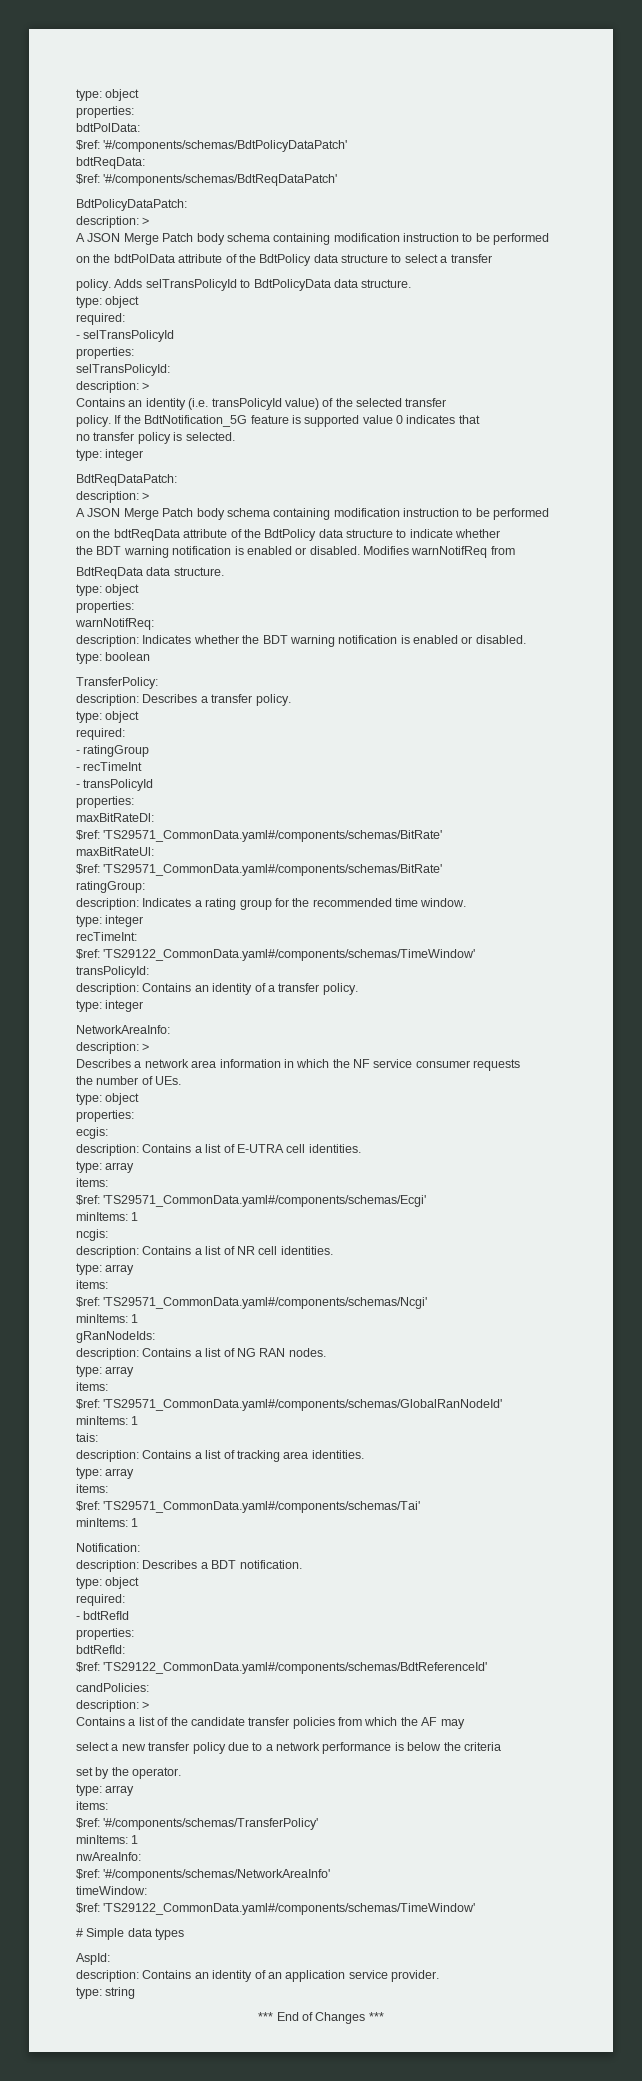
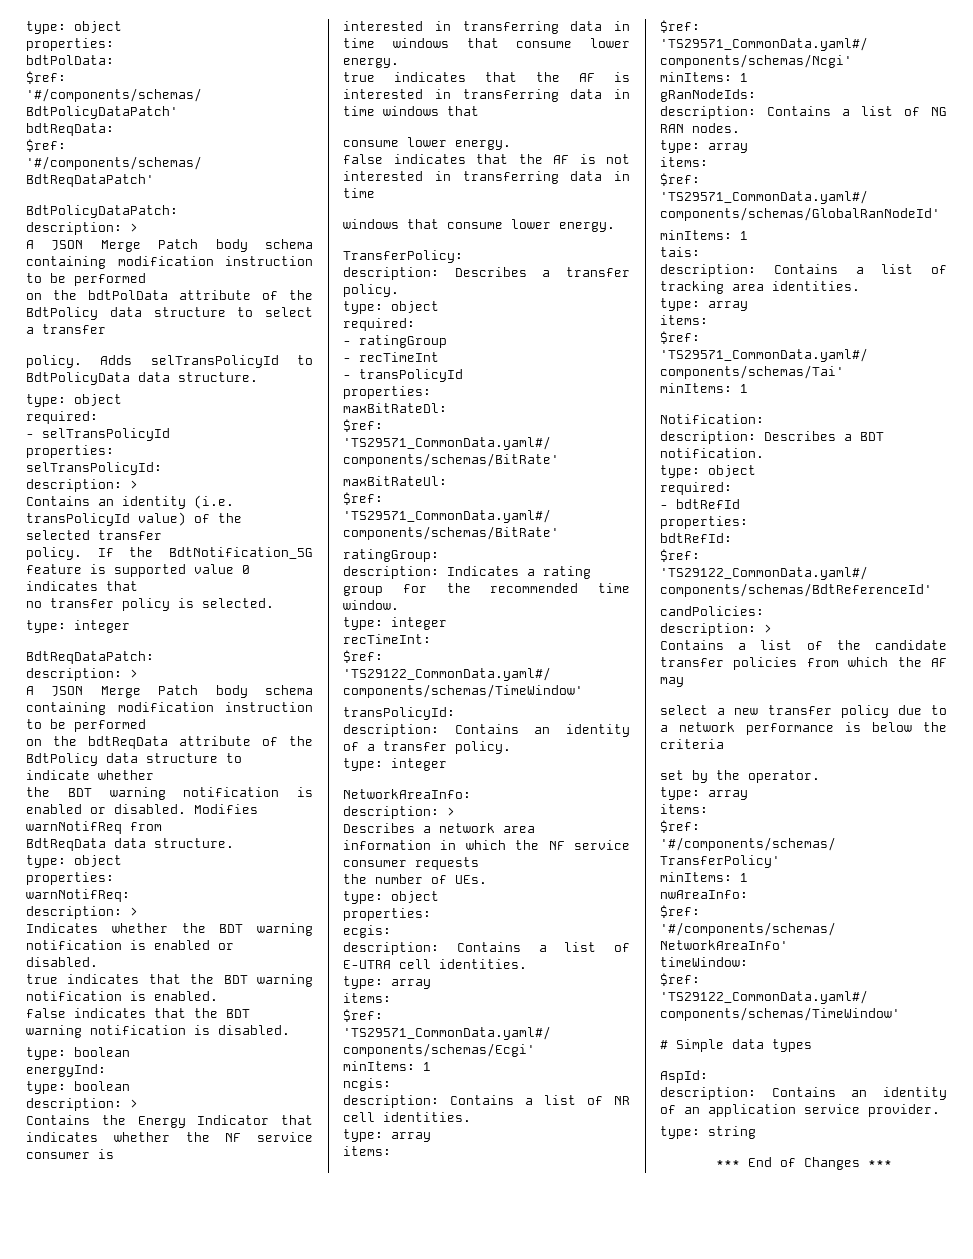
  warnNotifReq:
- description: Indicates whether the BDT warning notification is enabled or disabled.
+ description: >
+ Indicates whether the BDT warning notification is enabled or disabled.
+ true indicates that the BDT warning notification is enabled.
+ false indicates that the BDT warning notification is disabled.
  type: boolean
+ energyInd:
+ type: boolean
+ description: >
+ Contains the Energy Indicator that indicates whether the NF service consumer is
+ interested in transferring data in time windows that consume lower energy.
+ true indicates that the AF is interested in transferring data in time windows that
+ consume lower energy.
+ false indicates that the AF is not interested in transferring data in time
+ windows that consume lower energy.

